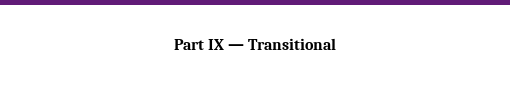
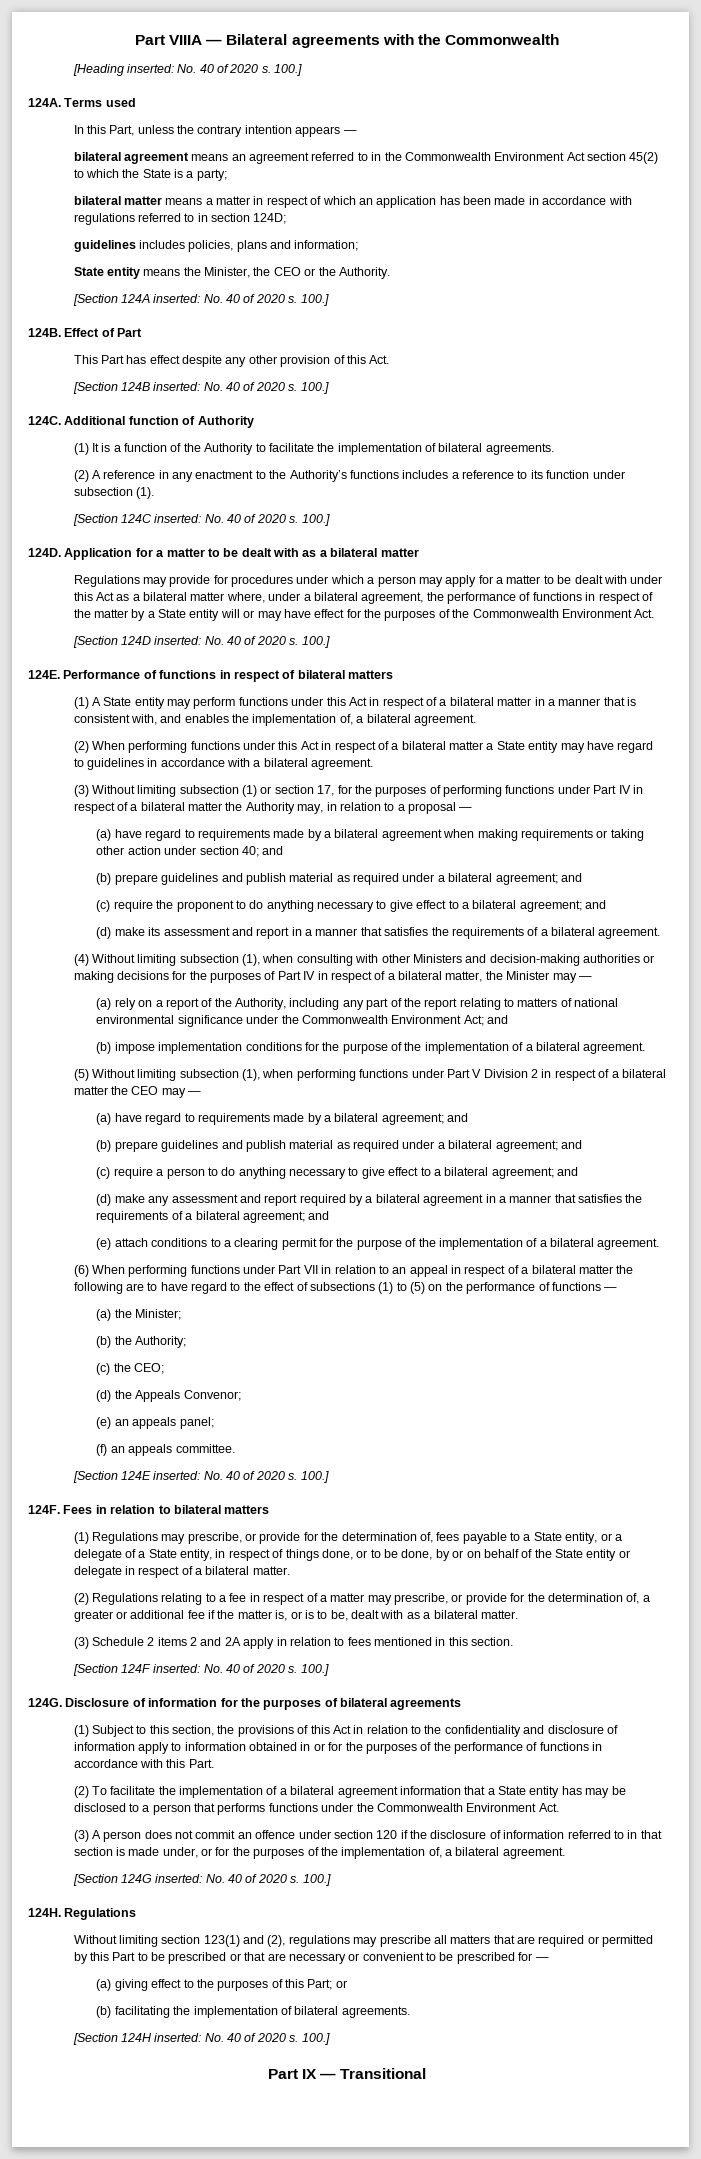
+ Part VIIIA — Bilateral agreements with the Commonwealth
+ [Heading inserted: No. 40 of 2020 s. 100.]
+ 124A. Terms used
+ In this Part, unless the contrary intention appears —
+ bilateral agreement means an agreement referred to in the Commonwealth Environment Act section 45(2) to which the State is a party;
+ bilateral matter means a matter in respect of which an application has been made in accordance with regulations referred to in section 124D;
+ guidelines includes policies, plans and information;
+ State entity means the Minister, the CEO or the Authority.
+ [Section 124A inserted: No. 40 of 2020 s. 100.]
+ 124B. Effect of Part
+ This Part has effect despite any other provision of this Act.
+ [Section 124B inserted: No. 40 of 2020 s. 100.]
+ 124C. Additional function of Authority
+ (1) It is a function of the Authority to facilitate the implementation of bilateral agreements.
+ (2) A reference in any enactment to the Authority’s functions includes a reference to its function under subsection (1).
+ [Section 124C inserted: No. 40 of 2020 s. 100.]
+ 124D. Application for a matter to be dealt with as a bilateral matter
+ Regulations may provide for procedures under which a person may apply for a matter to be dealt with under this Act as a bilateral matter where, under a bilateral agreement, the performance of functions in respect of the matter by a State entity will or may have effect for the purposes of the Commonwealth Environment Act.
+ [Section 124D inserted: No. 40 of 2020 s. 100.]
+ 124E. Performance of functions in respect of bilateral matters
+ (1) A State entity may perform functions under this Act in respect of a bilateral matter in a manner that is consistent with, and enables the implementation of, a bilateral agreement.
+ (2) When performing functions under this Act in respect of a bilateral matter a State entity may have regard to guidelines in accordance with a bilateral agreement.
+ (3) Without limiting subsection (1) or section 17, for the purposes of performing functions under Part IV in respect of a bilateral matter the Authority may, in relation to a proposal —
+ (a) have regard to requirements made by a bilateral agreement when making requirements or taking other action under section 40; and
+ (b) prepare guidelines and publish material as required under a bilateral agreement; and
+ (c) require the proponent to do anything necessary to give effect to a bilateral agreement; and
+ (d) make its assessment and report in a manner that satisfies the requirements of a bilateral agreement.
+ (4) Without limiting subsection (1), when consulting with other Ministers and decision-making authorities or making decisions for the purposes of Part IV in respect of a bilateral matter, the Minister may —
+ (a) rely on a report of the Authority, including any part of the report relating to matters of national environmental significance under the Commonwealth Environment Act; and
+ (b) impose implementation conditions for the purpose of the implementation of a bilateral agreement.
+ (5) Without limiting subsection (1), when performing functions under Part V Division 2 in respect of a bilateral matter the CEO may —
+ (a) have regard to requirements made by a bilateral agreement; and
+ (b) prepare guidelines and publish material as required under a bilateral agreement; and
+ (c) require a person to do anything necessary to give effect to a bilateral agreement; and
+ (d) make any assessment and report required by a bilateral agreement in a manner that satisfies the requirements of a bilateral agreement; and
+ (e) attach conditions to a clearing permit for the purpose of the implementation of a bilateral agreement.
+ (6) When performing functions under Part VII in relation to an appeal in respect of a bilateral matter the following are to have regard to the effect of subsections (1) to (5) on the performance of functions —
+ (a) the Minister;
+ (b) the Authority;
+ (c) the CEO;
+ (d) the Appeals Convenor;
+ (e) an appeals panel;
+ (f) an appeals committee.
+ [Section 124E inserted: No. 40 of 2020 s. 100.]
+ 124F. Fees in relation to bilateral matters
+ (1) Regulations may prescribe, or provide for the determination of, fees payable to a State entity, or a delegate of a State entity, in respect of things done, or to be done, by or on behalf of the State entity or delegate in respect of a bilateral matter.
+ (2) Regulations relating to a fee in respect of a matter may prescribe, or provide for the determination of, a greater or additional fee if the matter is, or is to be, dealt with as a bilateral matter.
+ (3) Schedule 2 items 2 and 2A apply in relation to fees mentioned in this section.
+ [Section 124F inserted: No. 40 of 2020 s. 100.]
+ 124G. Disclosure of information for the purposes of bilateral agreements
+ (1) Subject to this section, the provisions of this Act in relation to the confidentiality and disclosure of information apply to information obtained in or for the purposes of the performance of functions in accordance with this Part.
+ (2) To facilitate the implementation of a bilateral agreement information that a State entity has may be disclosed to a person that performs functions under the Commonwealth Environment Act.
+ (3) A person does not commit an offence under section 120 if the disclosure of information referred to in that section is made under, or for the purposes of the implementation of, a bilateral agreement.
+ [Section 124G inserted: No. 40 of 2020 s. 100.]
+ 124H. Regulations
+ Without limiting section 123(1) and (2), regulations may prescribe all matters that are required or permitted by this Part to be prescribed or that are necessary or convenient to be prescribed for —
+ (a) giving effect to the purposes of this Part; or
+ (b) facilitating the implementation of bilateral agreements.
+ [Section 124H inserted: No. 40 of 2020 s. 100.]

